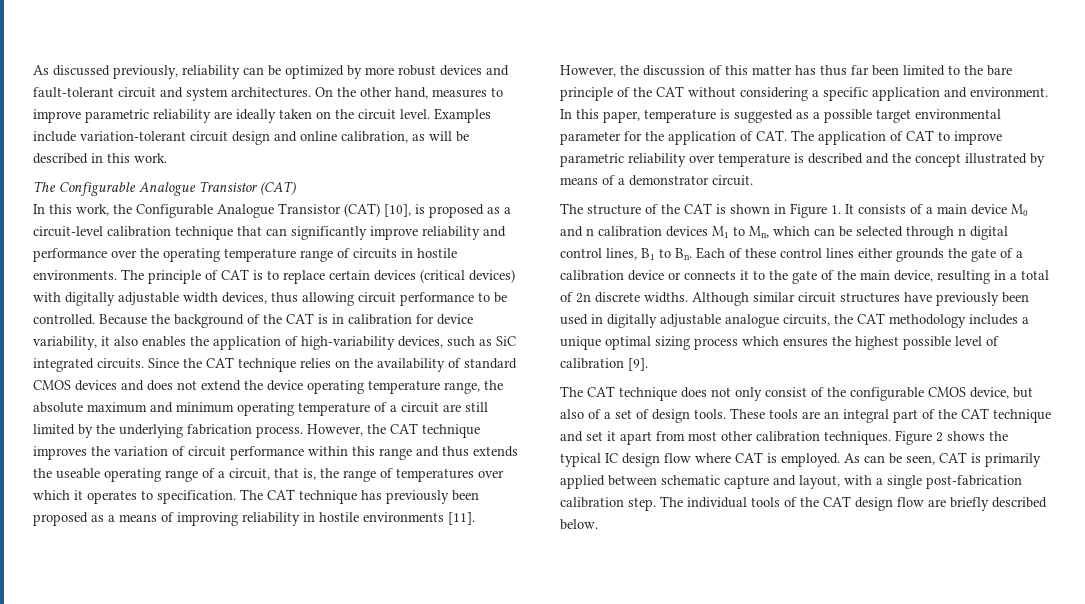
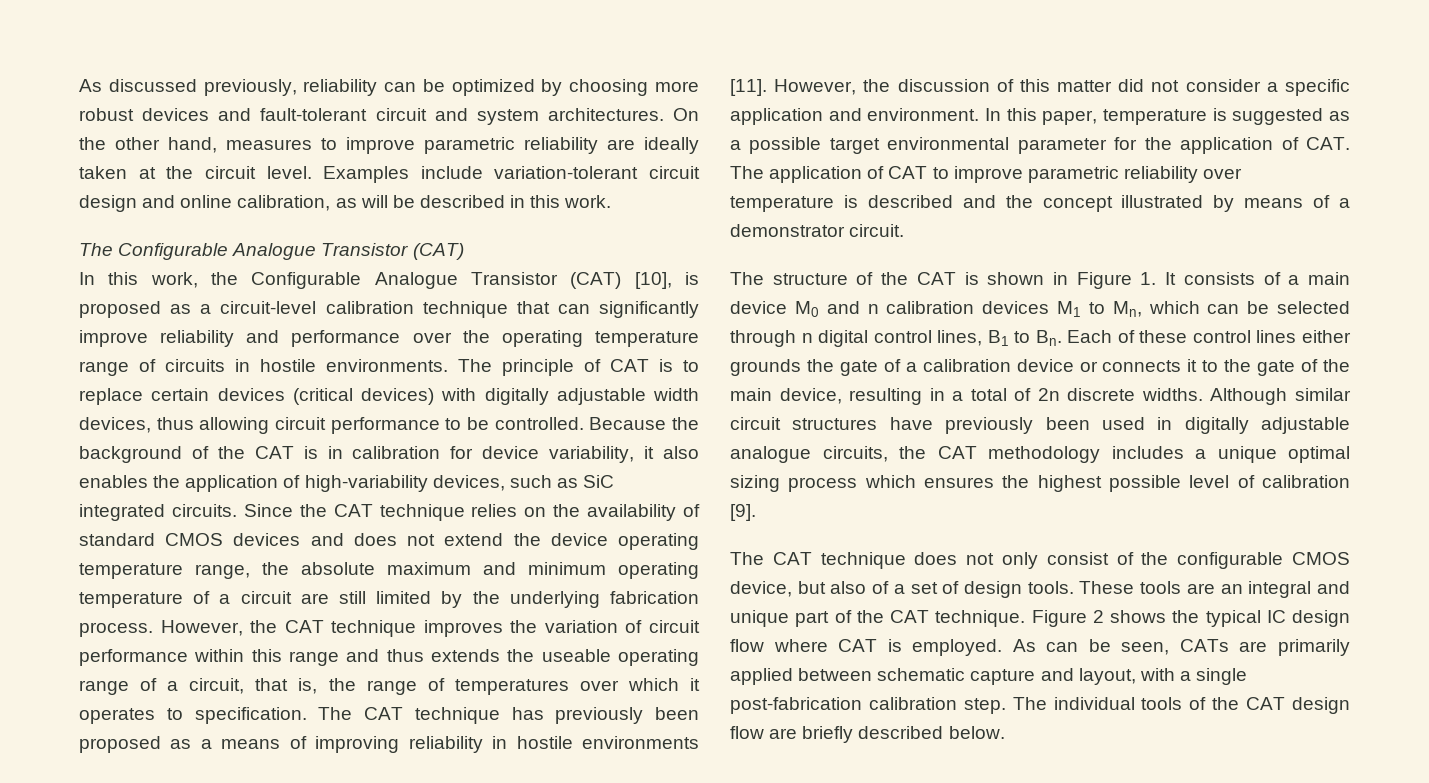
- As discussed previously, reliability can be optimized by more robust devices and fault-tolerant circuit and system architectures.
+ As discussed previously, reliability can be optimized by choosing more robust devices and fault-tolerant circuit and system architectures.
- On the other hand, measures to improve parametric reliability are ideally taken on the circuit level.
+ On the other hand, measures to improve parametric reliability are ideally taken at the circuit level.
- However, the discussion of this matter has thus far been limited to the bare principle of the CAT without considering a specific application and environment.
+ However, the discussion of this matter did not consider a specific application and environment.
- These tools are an integral part of the CAT technique and set it apart from most other calibration techniques.
+ These tools are an integral and unique part of the CAT technique.
- As can be seen, CAT is primarily applied between schematic capture and layout, with a single post-fabrication calibration step.
+ As can be seen, CATs are primarily applied between schematic capture and layout, with a single post-fabrication calibration step.

